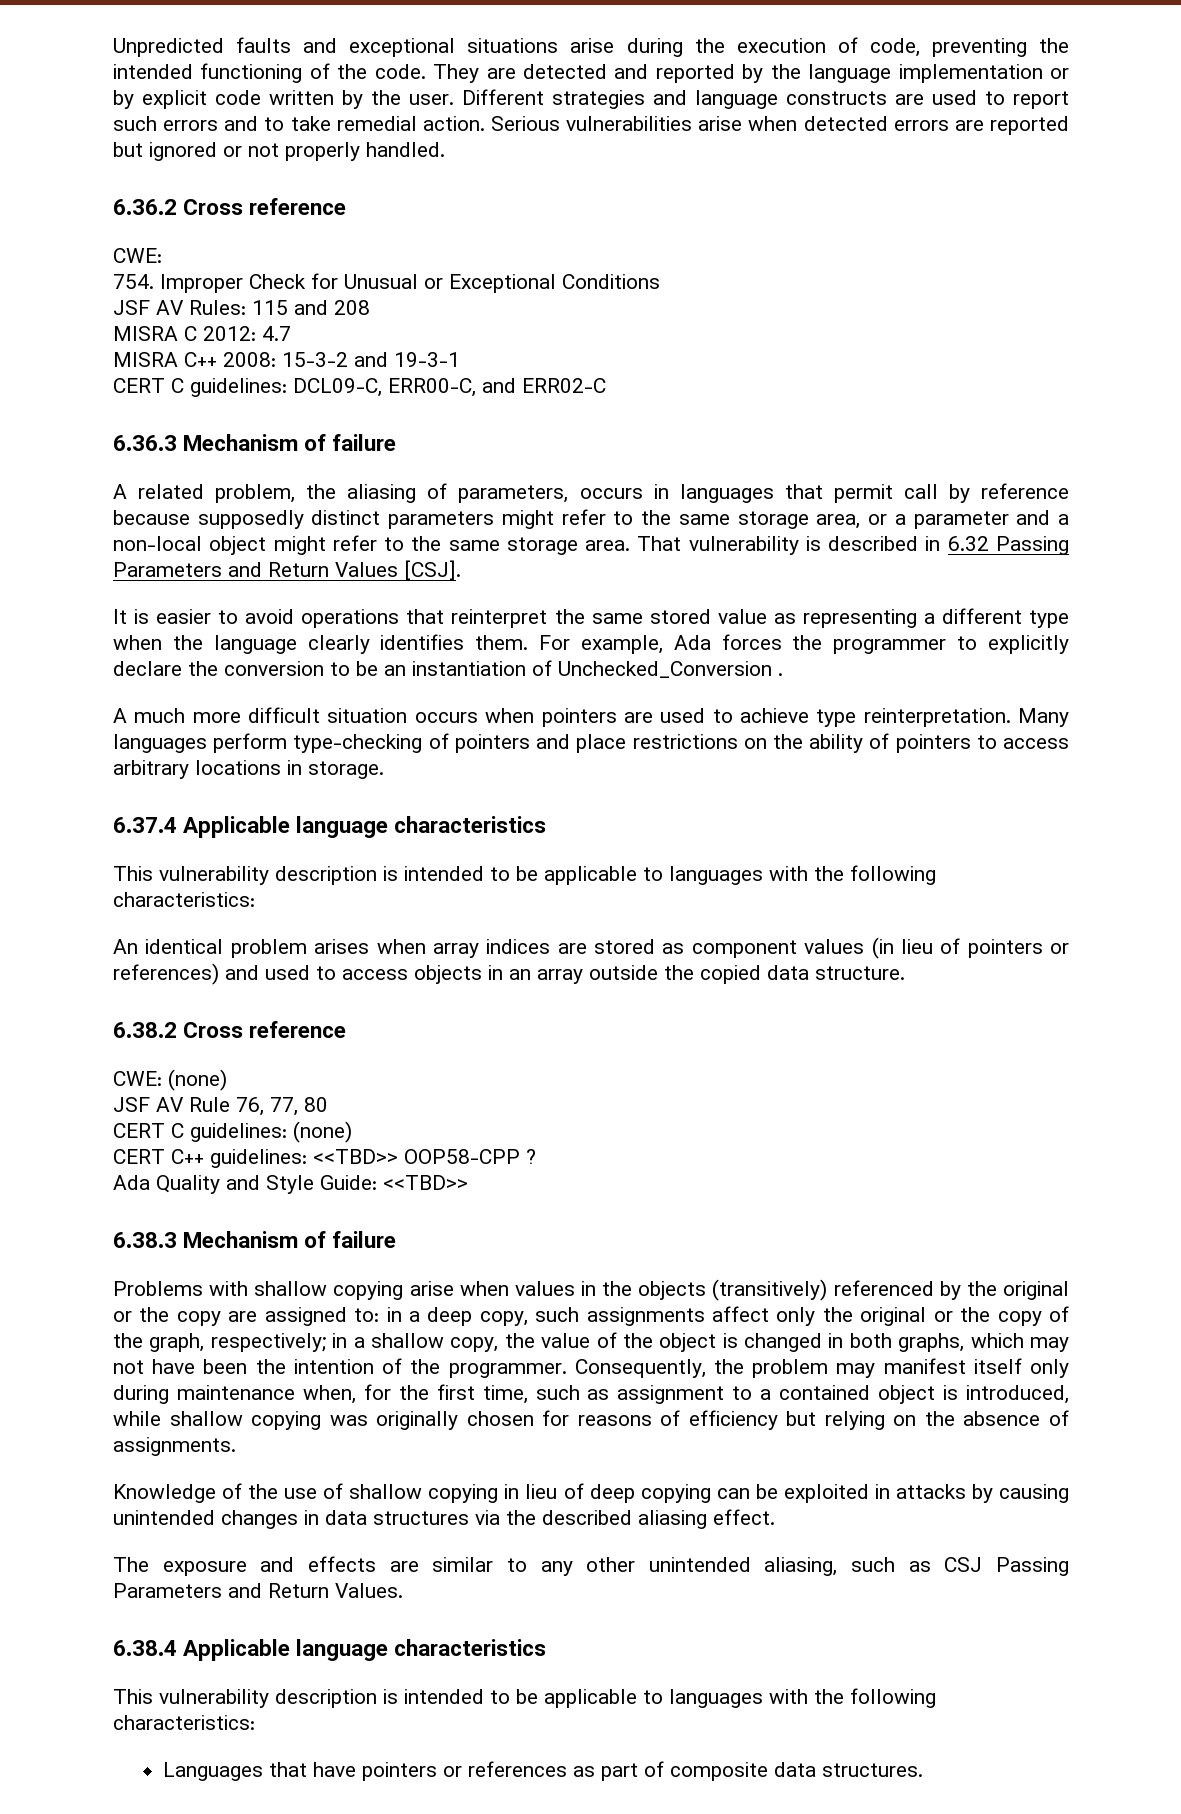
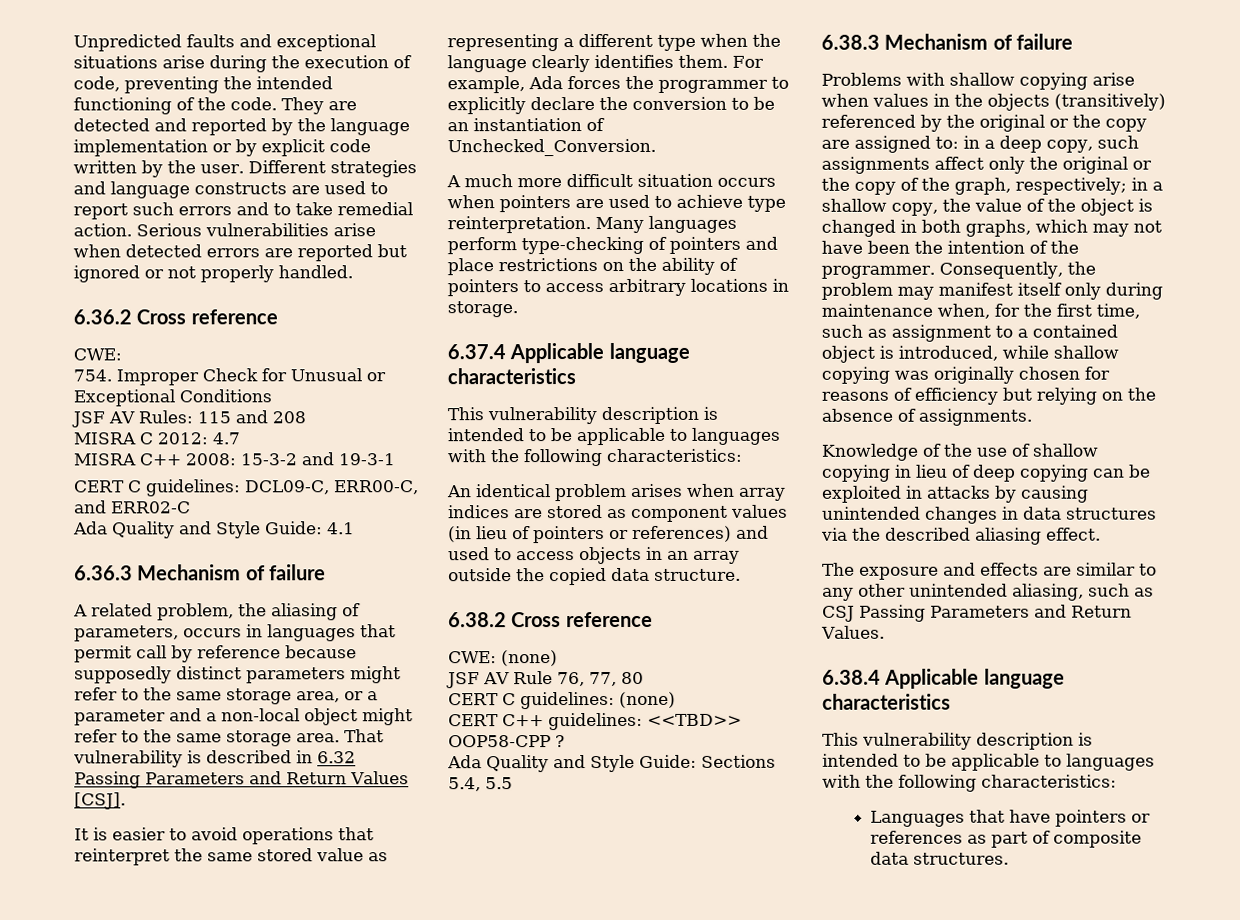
+ Ada Quality and Style Guide: 4.1
- For example, Ada forces the programmer to explicitly declare the conversion to be an instantiation of Unchecked_Conversion .
+ For example, Ada forces the programmer to explicitly declare the conversion to be an instantiation of Unchecked_Conversion.
- Ada Quality and Style Guide: <<TBD>>
+ Ada Quality and Style Guide: Sections 5.4, 5.5

